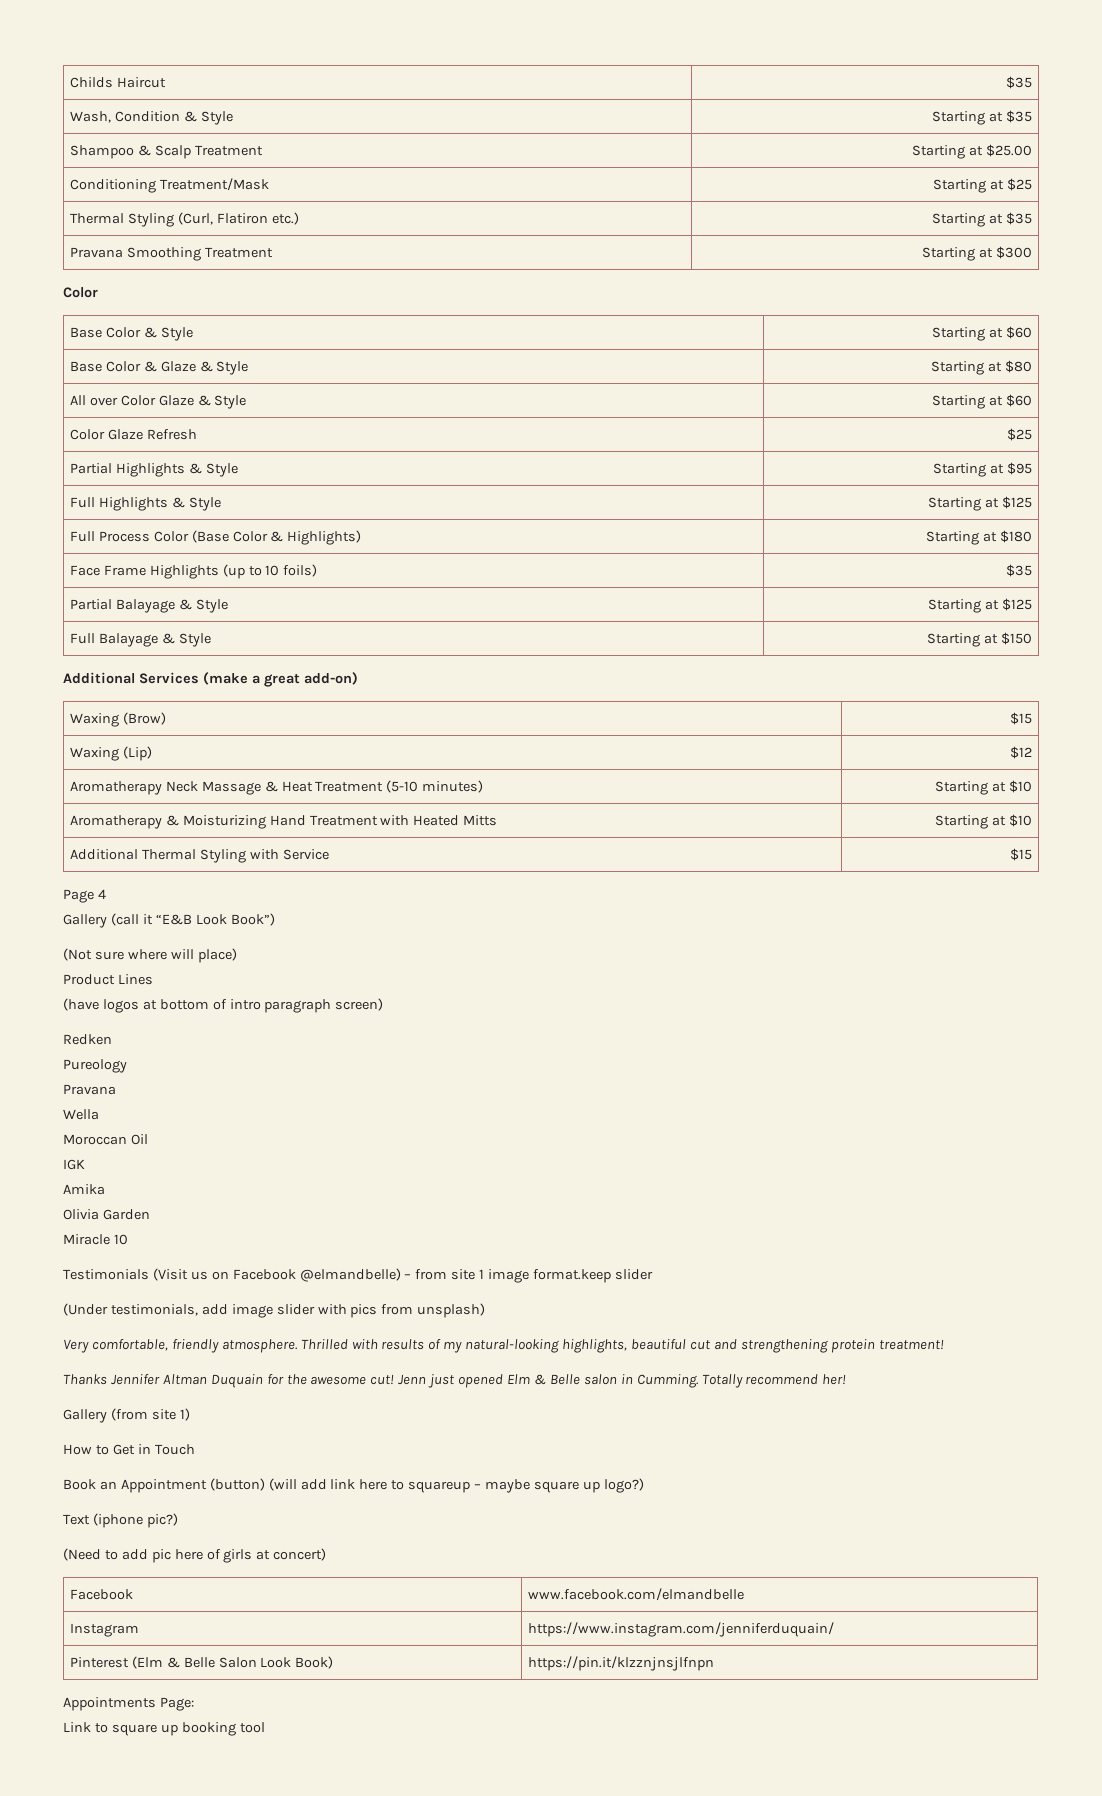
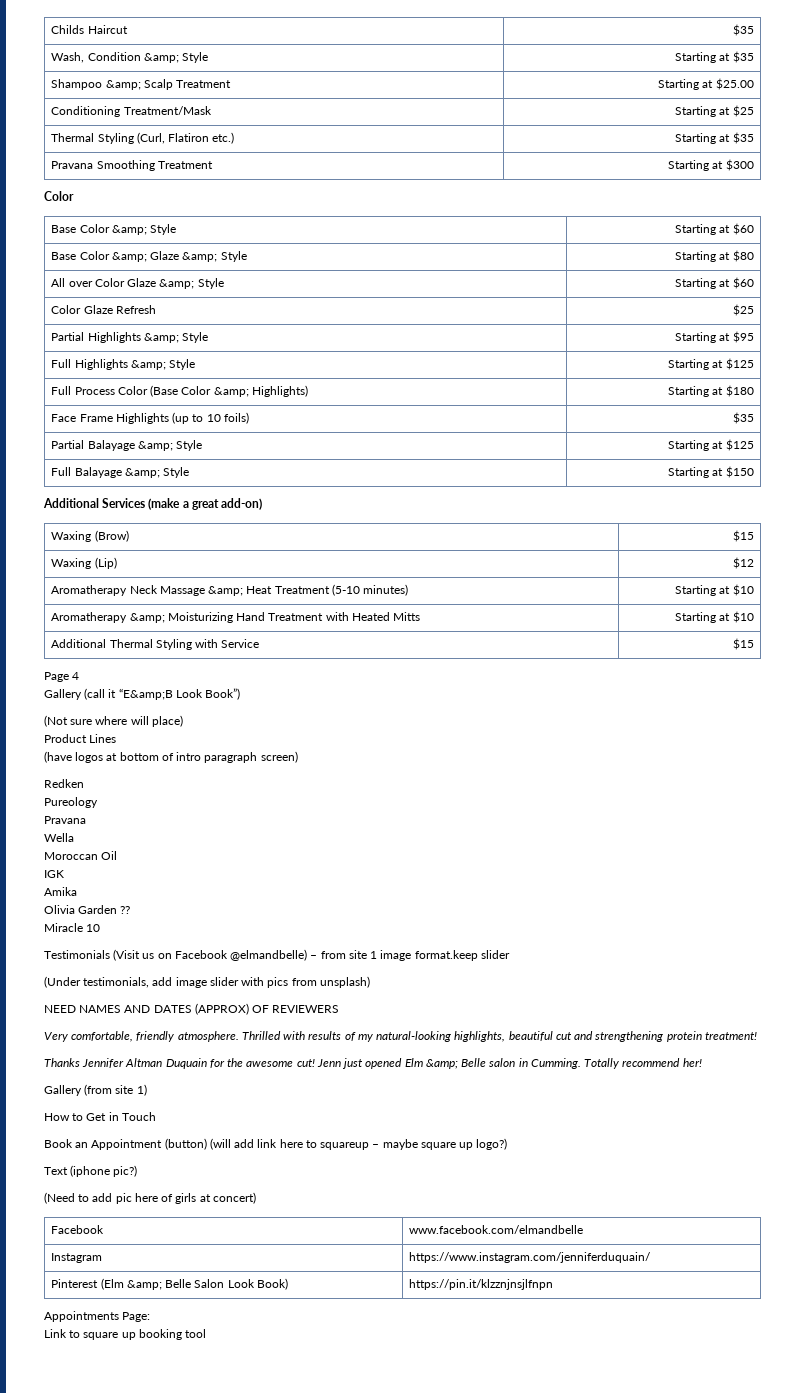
- Wash, Condition & Style | Starting at $35
+ Wash, Condition &amp; Style | Starting at $35
- Shampoo & Scalp Treatment | Starting at $25.00
+ Shampoo &amp; Scalp Treatment | Starting at $25.00
- Base Color & Style | Starting at $60
+ Base Color &amp; Style | Starting at $60
- Base Color & Glaze & Style | Starting at $80
+ Base Color &amp; Glaze &amp; Style | Starting at $80
- All over Color Glaze & Style | Starting at $60
+ All over Color Glaze &amp; Style | Starting at $60
- Partial Highlights & Style | Starting at $95
+ Partial Highlights &amp; Style | Starting at $95
- Full Highlights & Style | Starting at $125
+ Full Highlights &amp; Style | Starting at $125
- Full Process Color (Base Color & Highlights) | Starting at $180
+ Full Process Color (Base Color &amp; Highlights) | Starting at $180
- Partial Balayage & Style | Starting at $125
+ Partial Balayage &amp; Style | Starting at $125
- Full Balayage & Style | Starting at $150
+ Full Balayage &amp; Style | Starting at $150
- Aromatherapy Neck Massage & Heat Treatment (5-10 minutes) | Starting at $10
+ Aromatherapy Neck Massage &amp; Heat Treatment (5-10 minutes) | Starting at $10
- Aromatherapy & Moisturizing Hand Treatment with Heated Mitts | Starting at $10
+ Aromatherapy &amp; Moisturizing Hand Treatment with Heated Mitts | Starting at $10
- Gallery (call it “E&B Look Book”)
+ Gallery (call it “E&amp;B Look Book”)
- Olivia Garden
+ Olivia Garden ??
+ NEED NAMES AND DATES (APPROX) OF REVIEWERS
- Jenn just opened Elm & Belle salon in Cumming.
+ Jenn just opened Elm &amp; Belle salon in Cumming.
- Pinterest (Elm & Belle Salon Look Book) | https://pin.it/klzznjnsjlfnpn
+ Pinterest (Elm &amp; Belle Salon Look Book) | https://pin.it/klzznjnsjlfnpn

